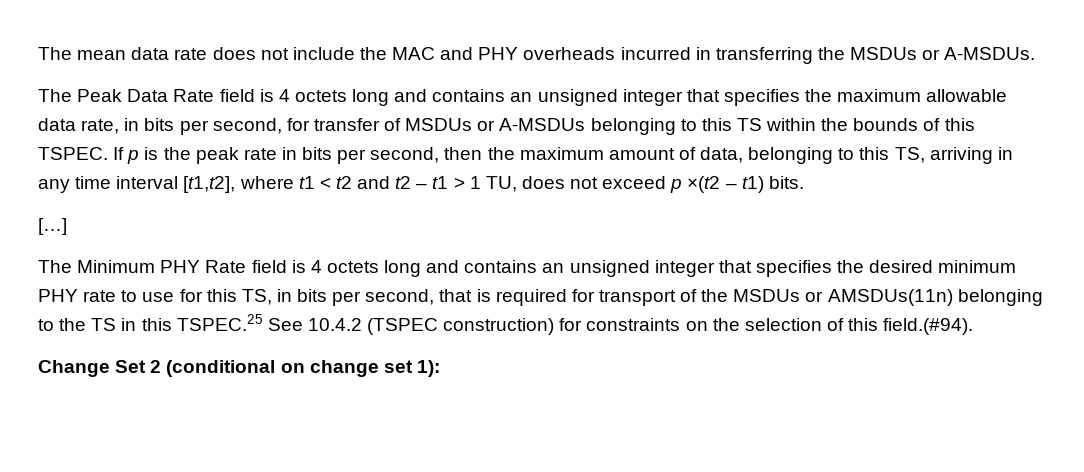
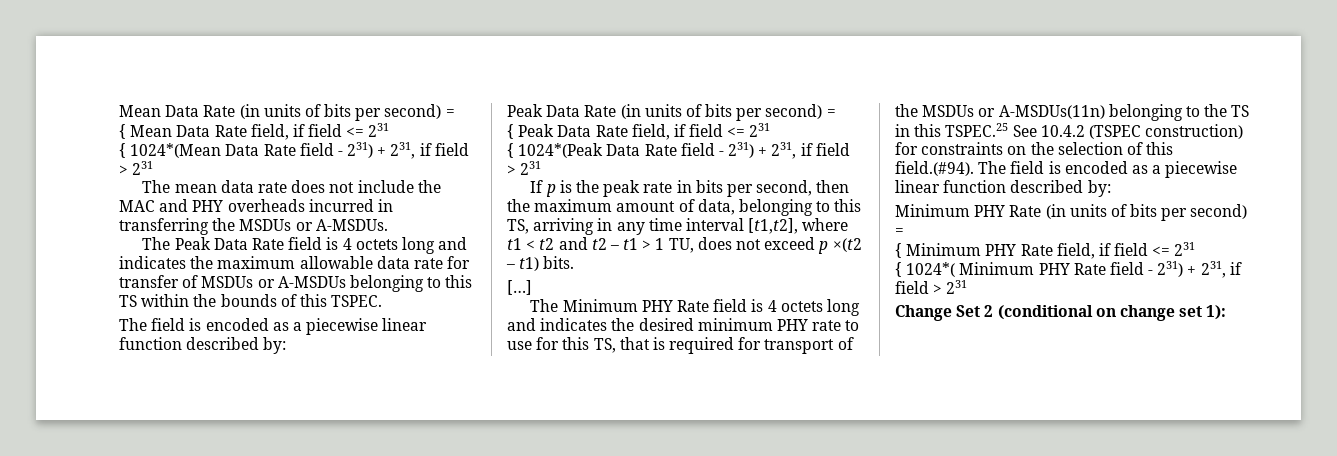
+ Mean Data Rate (in units of bits per second) =
+ { Mean Data Rate field, if field <= 231
+ { 1024*(Mean Data Rate field - 231) + 231, if field > 231
- The Peak Data Rate field is 4 octets long and contains an unsigned integer that specifies the maximum allowable data rate, in bits per second, for transfer of MSDUs or A-MSDUs belonging to this TS within the bounds of this TSPEC. If p is the peak rate in bits per second, then the maximum amount of data, belonging to this TS, arriving in any time interval [t1,t2], where t1 < t2 and t2 – t1 > 1 TU, does not exceed p ×(t2 – t1) bits.
+ The Peak Data Rate field is 4 octets long and indicates the maximum allowable data rate for transfer of MSDUs or A-MSDUs belonging to this TS within the bounds of this TSPEC.
+ The field is encoded as a piecewise linear function described by:
+ Peak Data Rate (in units of bits per second) =
+ { Peak Data Rate field, if field <= 231
+ { 1024*(Peak Data Rate field - 231) + 231, if field > 231
+ If p is the peak rate in bits per second, then the maximum amount of data, belonging to this TS, arriving in any time interval [t1,t2], where t1 < t2 and t2 – t1 > 1 TU, does not exceed p ×(t2 – t1) bits.
- The Minimum PHY Rate field is 4 octets long and contains an unsigned integer that specifies the desired minimum PHY rate to use for this TS, in bits per second, that is required for transport of the MSDUs or AMSDUs(11n) belonging to the TS in this TSPEC.25 See 10.4.2 (TSPEC construction) for constraints on the selection of this field.(#94).
+ The Minimum PHY Rate field is 4 octets long and indicates the desired minimum PHY rate to use for this TS, that is required for transport of the MSDUs or A-MSDUs(11n) belonging to the TS in this TSPEC.25 See 10.4.2 (TSPEC construction) for constraints on the selection of this field.(#94). The field is encoded as a piecewise linear function described by:
+ Minimum PHY Rate (in units of bits per second) =
+ { Minimum PHY Rate field, if field <= 231
+ { 1024*( Minimum PHY Rate field - 231) + 231, if field > 231

